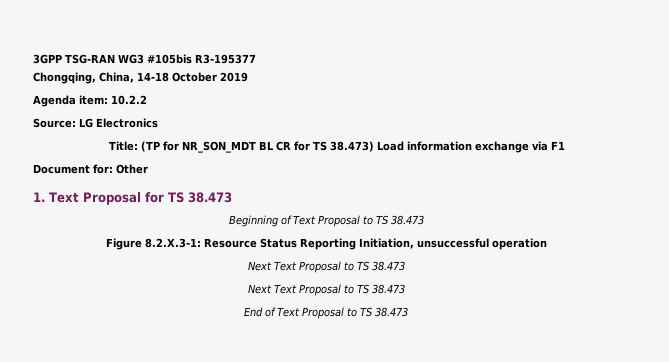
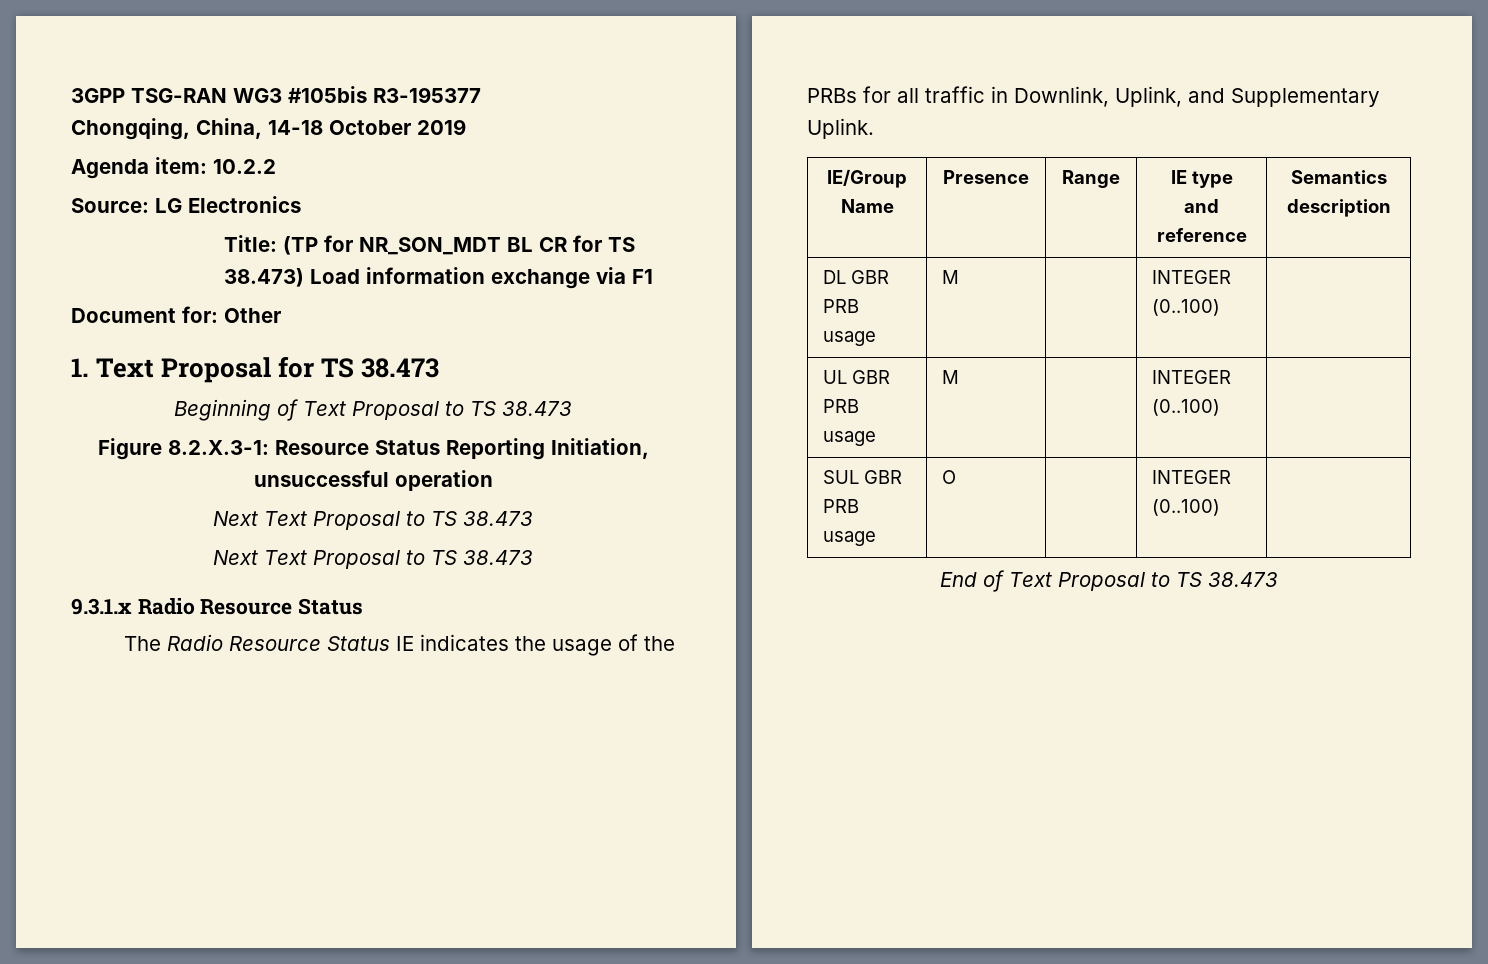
+ 9.3.1.x Radio Resource Status
+ The Radio Resource Status IE indicates the usage of the PRBs for all traffic in Downlink, Uplink, and Supplementary Uplink.
+ IE/Group Name | Presence | Range | IE type and reference | Semantics description
+ DL GBR PRB usage | M | | INTEGER (0..100) |
+ UL GBR PRB usage | M | | INTEGER (0..100) |
+ SUL GBR PRB usage | O | | INTEGER (0..100) |

